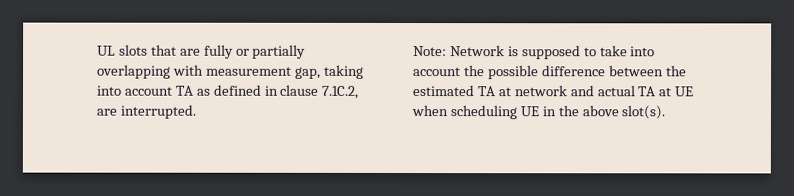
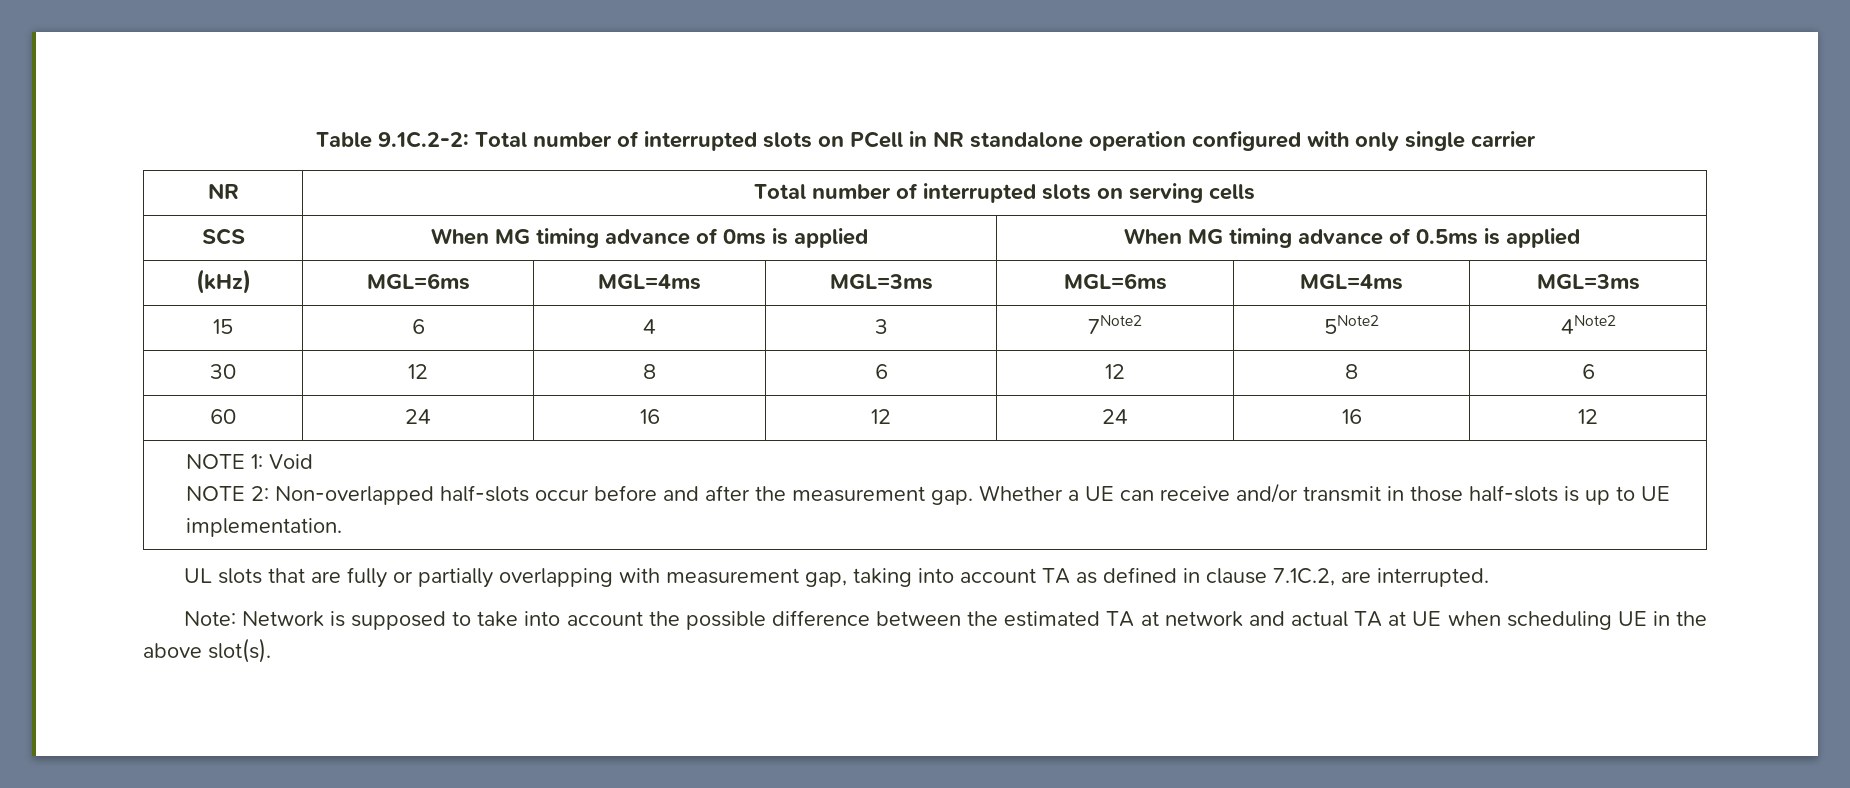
+ Table 9.1C.2-2: Total number of interrupted slots on PCell in NR standalone operation configured with only single carrier
+ NR | Total number of interrupted slots on serving cells
+ SCS | When MG timing advance of 0ms is applied | When MG timing advance of 0.5ms is applied
+ (kHz) | MGL=6ms | MGL=4ms | MGL=3ms | MGL=6ms | MGL=4ms | MGL=3ms
+ 15 | 6 | 4 | 3 | 7Note2 | 5Note2 | 4Note2
+ 30 | 12 | 8 | 6 | 12 | 8 | 6
+ 60 | 24 | 16 | 12 | 24 | 16 | 12
+ NOTE 1: Void
+ NOTE 2: Non-overlapped half-slots occur before and after the measurement gap. Whether a UE can receive and/or transmit in those half-slots is up to UE implementation.

